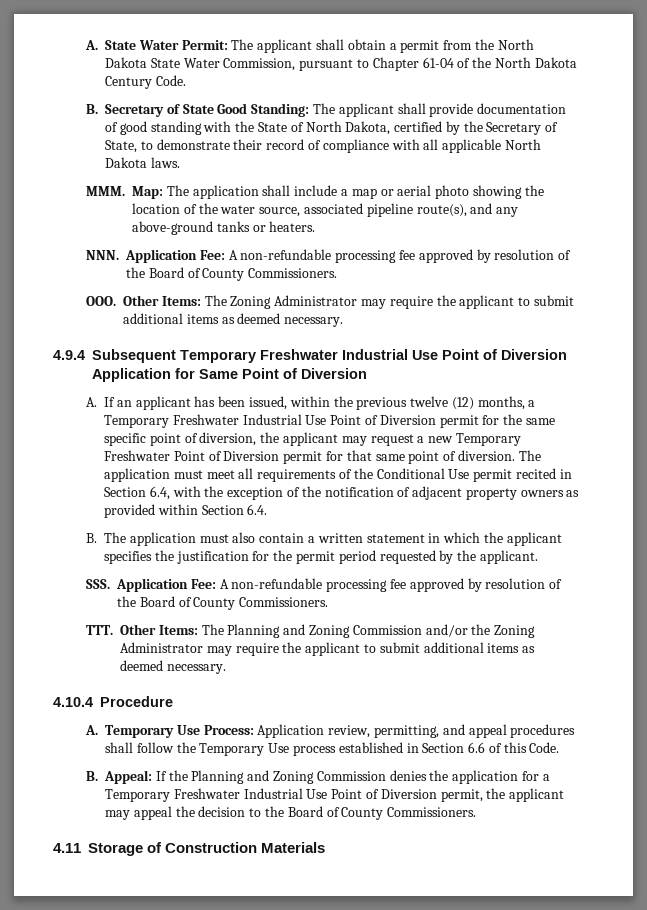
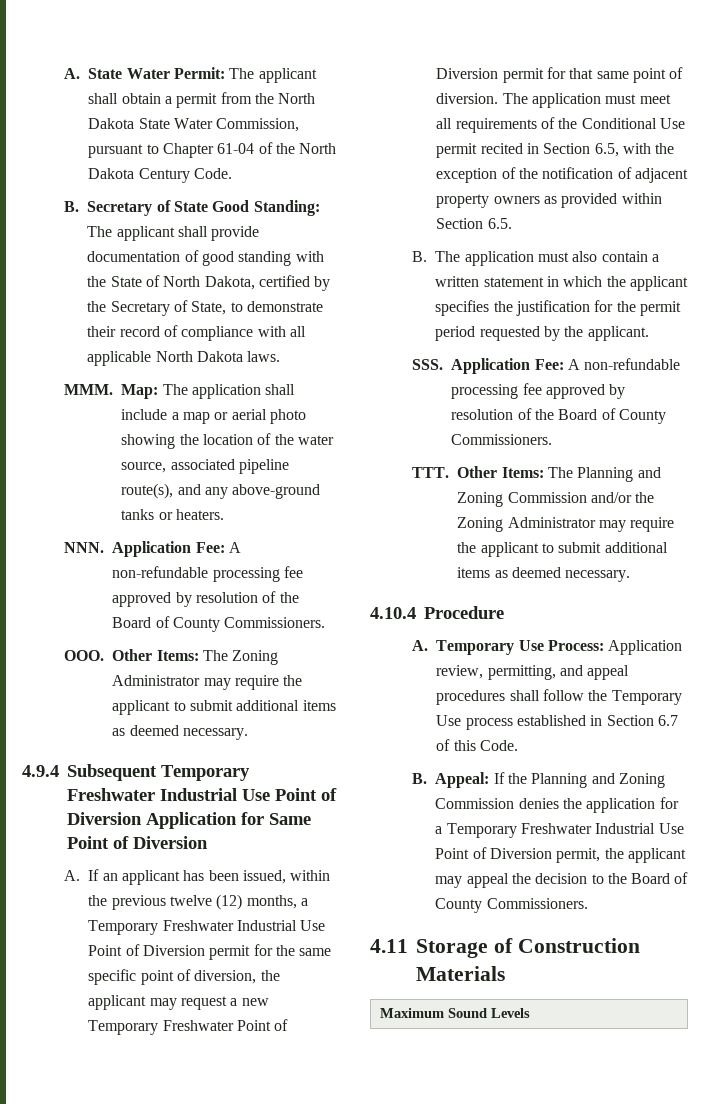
- The application must meet all requirements of the Conditional Use permit recited in Section 6.4, with the exception of the notification of adjacent property owners as provided within Section 6.4.
+ The application must meet all requirements of the Conditional Use permit recited in Section 6.5, with the exception of the notification of adjacent property owners as provided within Section 6.5.
- A. Temporary Use Process: Application review, permitting, and appeal procedures shall follow the Temporary Use process established in Section 6.6 of this Code.
+ A. Temporary Use Process: Application review, permitting, and appeal procedures shall follow the Temporary Use process established in Section 6.7 of this Code.
+ Maximum Sound Levels

